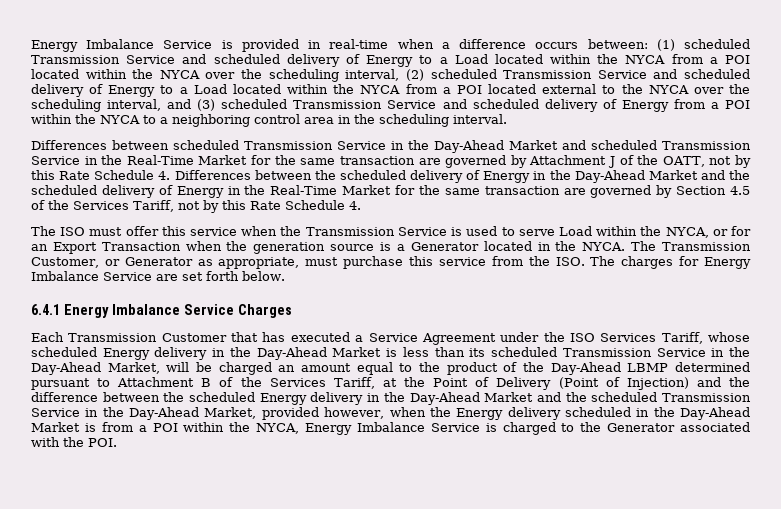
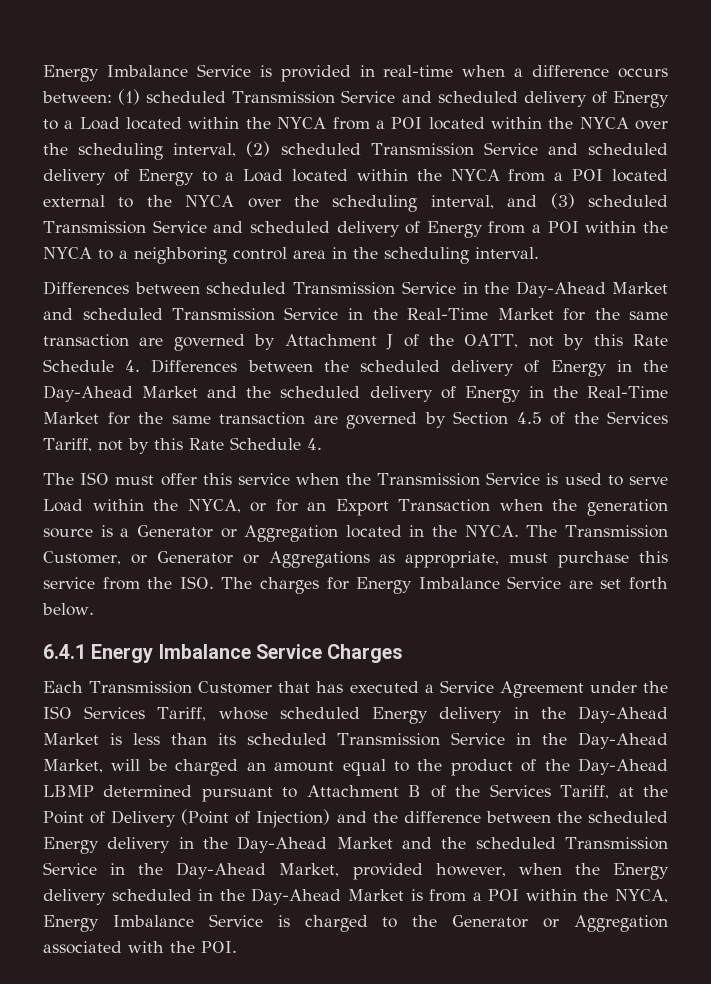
- The ISO must offer this service when the Transmission Service is used to serve Load within the NYCA, or for an Export Transaction when the generation source is a Generator located in the NYCA.
+ The ISO must offer this service when the Transmission Service is used to serve Load within the NYCA, or for an Export Transaction when the generation source is a Generator or Aggregation located in the NYCA.
- The Transmission Customer, or Generator as appropriate, must purchase this service from the ISO. The charges for Energy Imbalance Service are set forth below.
+ The Transmission Customer, or Generator or Aggregations as appropriate, must purchase this service from the ISO. The charges for Energy Imbalance Service are set forth below.
- Each Transmission Customer that has executed a Service Agreement under the ISO Services Tariff, whose scheduled Energy delivery in the Day-Ahead Market is less than its scheduled Transmission Service in the Day-Ahead Market, will be charged an amount equal to the product of the Day-Ahead LBMP determined pursuant to Attachment B of the Services Tariff, at the Point of Delivery (Point of Injection) and the difference between the scheduled Energy delivery in the Day-Ahead Market and the scheduled Transmission Service in the Day-Ahead Market, provided however, when the Energy delivery scheduled in the Day-Ahead Market is from a POI within the NYCA, Energy Imbalance Service is charged to the Generator associated with the POI.
+ Each Transmission Customer that has executed a Service Agreement under the ISO Services Tariff, whose scheduled Energy delivery in the Day-Ahead Market is less than its scheduled Transmission Service in the Day-Ahead Market, will be charged an amount equal to the product of the Day-Ahead LBMP determined pursuant to Attachment B of the Services Tariff, at the Point of Delivery (Point of Injection) and the difference between the scheduled Energy delivery in the Day-Ahead Market and the scheduled Transmission Service in the Day-Ahead Market, provided however, when the Energy delivery scheduled in the Day-Ahead Market is from a POI within the NYCA, Energy Imbalance Service is charged to the Generator or Aggregation associated with the POI.

